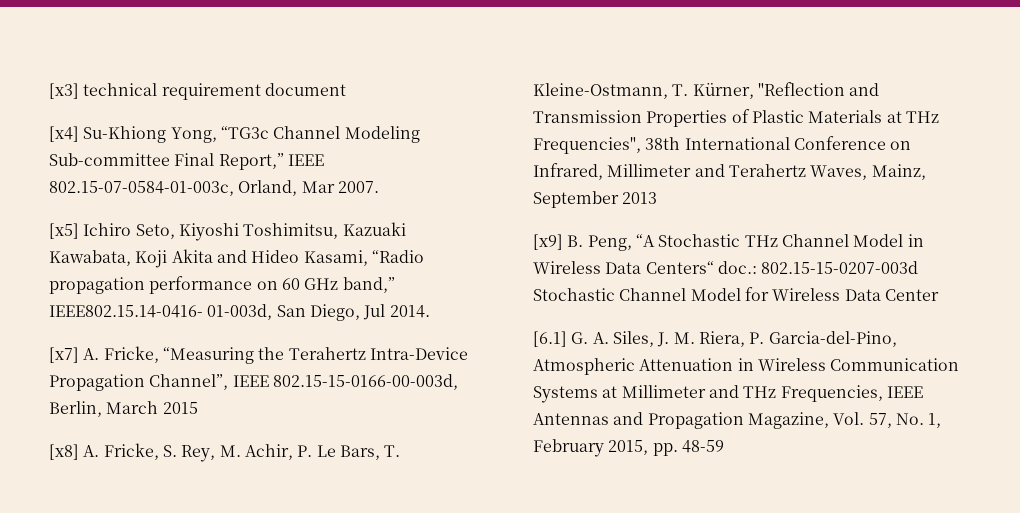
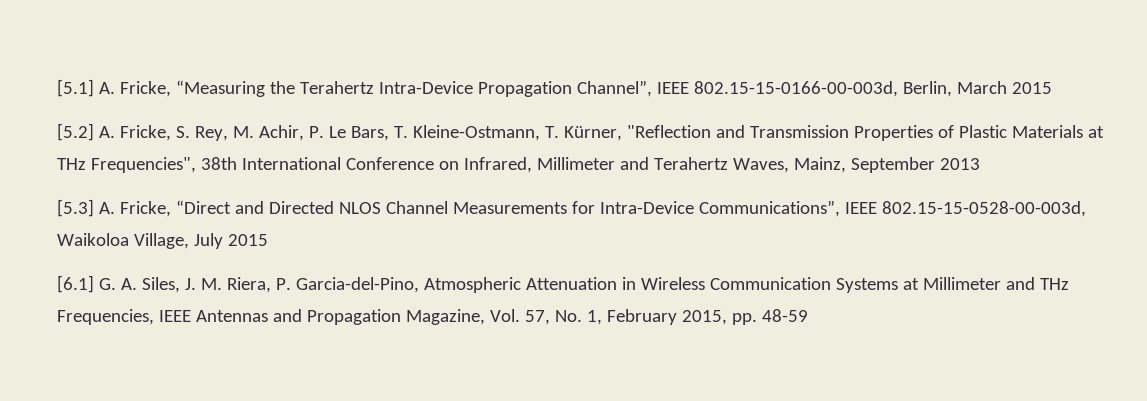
- [x3] technical requirement document
- [x4] Su-Khiong Yong, “TG3c Channel Modeling Sub-committee Final Report,” IEEE 802.15-07-0584-01-003c, Orland, Mar 2007.
- [x5] Ichiro Seto, Kiyoshi Toshimitsu, Kazuaki Kawabata, Koji Akita and Hideo Kasami, “Radio propagation performance on 60 GHz band,” IEEE802.15.14-0416- 01-003d, San Diego, Jul 2014.
- [x7] A. Fricke, “Measuring the Terahertz Intra-Device Propagation Channel”, IEEE 802.15-15-0166-00-003d, Berlin, March 2015
+ [5.1] A. Fricke, “Measuring the Terahertz Intra-Device Propagation Channel”, IEEE 802.15-15-0166-00-003d, Berlin, March 2015
- [x8] A. Fricke, S. Rey, M. Achir, P. Le Bars, T. Kleine-Ostmann, T. Kürner, "Reflection and Transmission Properties of Plastic Materials at THz Frequencies", 38th International Conference on Infrared, Millimeter and Terahertz Waves, Mainz, September 2013
+ [5.2] A. Fricke, S. Rey, M. Achir, P. Le Bars, T. Kleine-Ostmann, T. Kürner, "Reflection and Transmission Properties of Plastic Materials at THz Frequencies", 38th International Conference on Infrared, Millimeter and Terahertz Waves, Mainz, September 2013
- [x9] B. Peng, “A Stochastic THz Channel Model in Wireless Data Centers“ doc.: 802.15-15-0207-003d Stochastic Channel Model for Wireless Data Center
+ [5.3] A. Fricke, “Direct and Directed NLOS Channel Measurements for Intra-Device Communications”, IEEE 802.15-15-0528-00-003d, Waikoloa Village, July 2015

